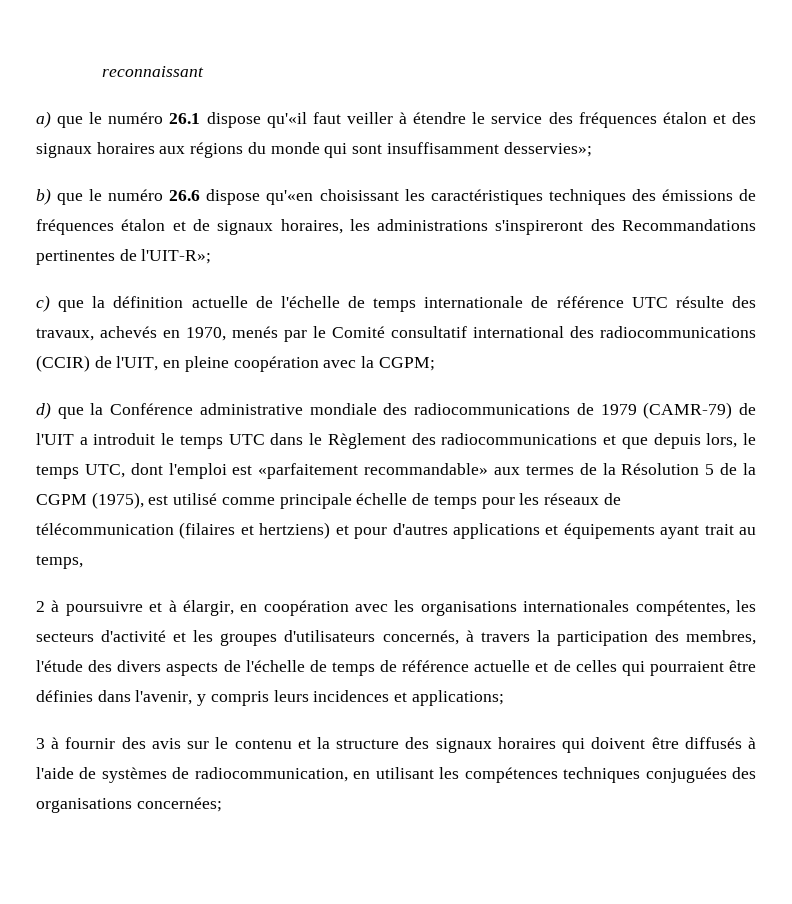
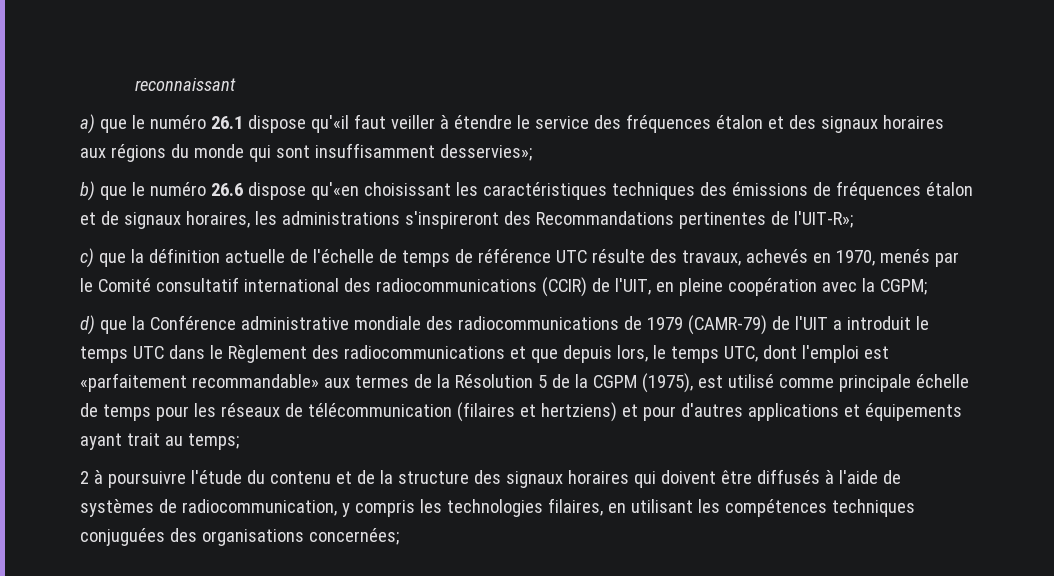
- c) que la définition actuelle de l'échelle de temps internationale de référence UTC résulte des travaux, achevés en 1970, menés par le Comité consultatif international des radiocommunications (CCIR) de l'UIT, en pleine coopération avec la CGPM;
+ c) que la définition actuelle de l'échelle de temps de référence UTC résulte des travaux, achevés en 1970, menés par le Comité consultatif international des radiocommunications (CCIR) de l'UIT, en pleine coopération avec la CGPM;
- d) que la Conférence administrative mondiale des radiocommunications de 1979 (CAMR-79) de l'UIT a introduit le temps UTC dans le Règlement des radiocommunications et que depuis lors, le temps UTC, dont l'emploi est «parfaitement recommandable» aux termes de la Résolution 5 de la CGPM (1975), est utilisé comme principale échelle de temps pour les réseaux de télécommunication (filaires et hertziens) et pour d'autres applications et équipements ayant trait au temps,
+ d) que la Conférence administrative mondiale des radiocommunications de 1979 (CAMR-79) de l'UIT a introduit le temps UTC dans le Règlement des radiocommunications et que depuis lors, le temps UTC, dont l'emploi est «parfaitement recommandable» aux termes de la Résolution 5 de la CGPM (1975), est utilisé comme principale échelle de temps pour les réseaux de télécommunication (filaires et hertziens) et pour d'autres applications et équipements ayant trait au temps;
- 2 à poursuivre et à élargir, en coopération avec les organisations internationales compétentes, les secteurs d'activité et les groupes d'utilisateurs concernés, à travers la participation des membres, l'étude des divers aspects de l'échelle de temps de référence actuelle et de celles qui pourraient être définies dans l'avenir, y compris leurs incidences et applications;
- 3 à fournir des avis sur le contenu et la structure des signaux horaires qui doivent être diffusés à l'aide de systèmes de radiocommunication, en utilisant les compétences techniques conjuguées des organisations concernées;
+ 2 à poursuivre l'étude du contenu et de la structure des signaux horaires qui doivent être diffusés à l'aide de systèmes de radiocommunication, y compris les technologies filaires, en utilisant les compétences techniques conjuguées des organisations concernées;

